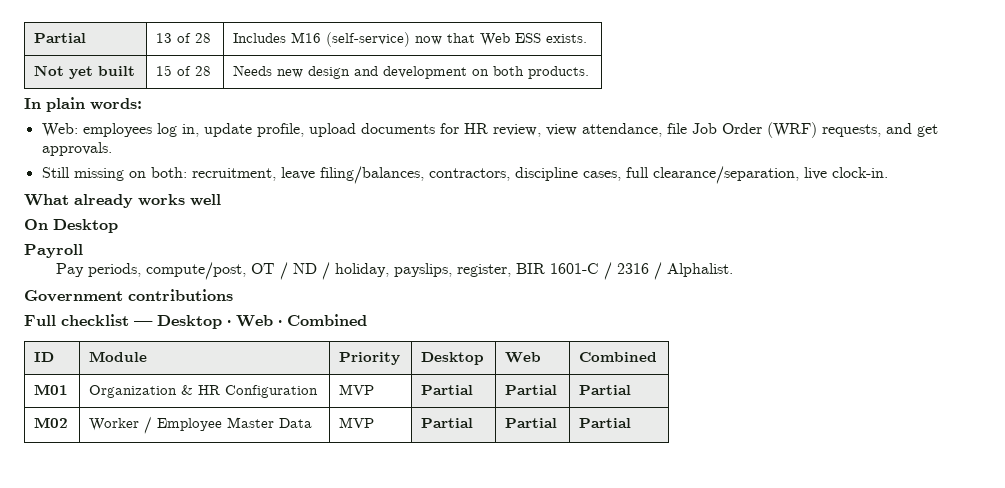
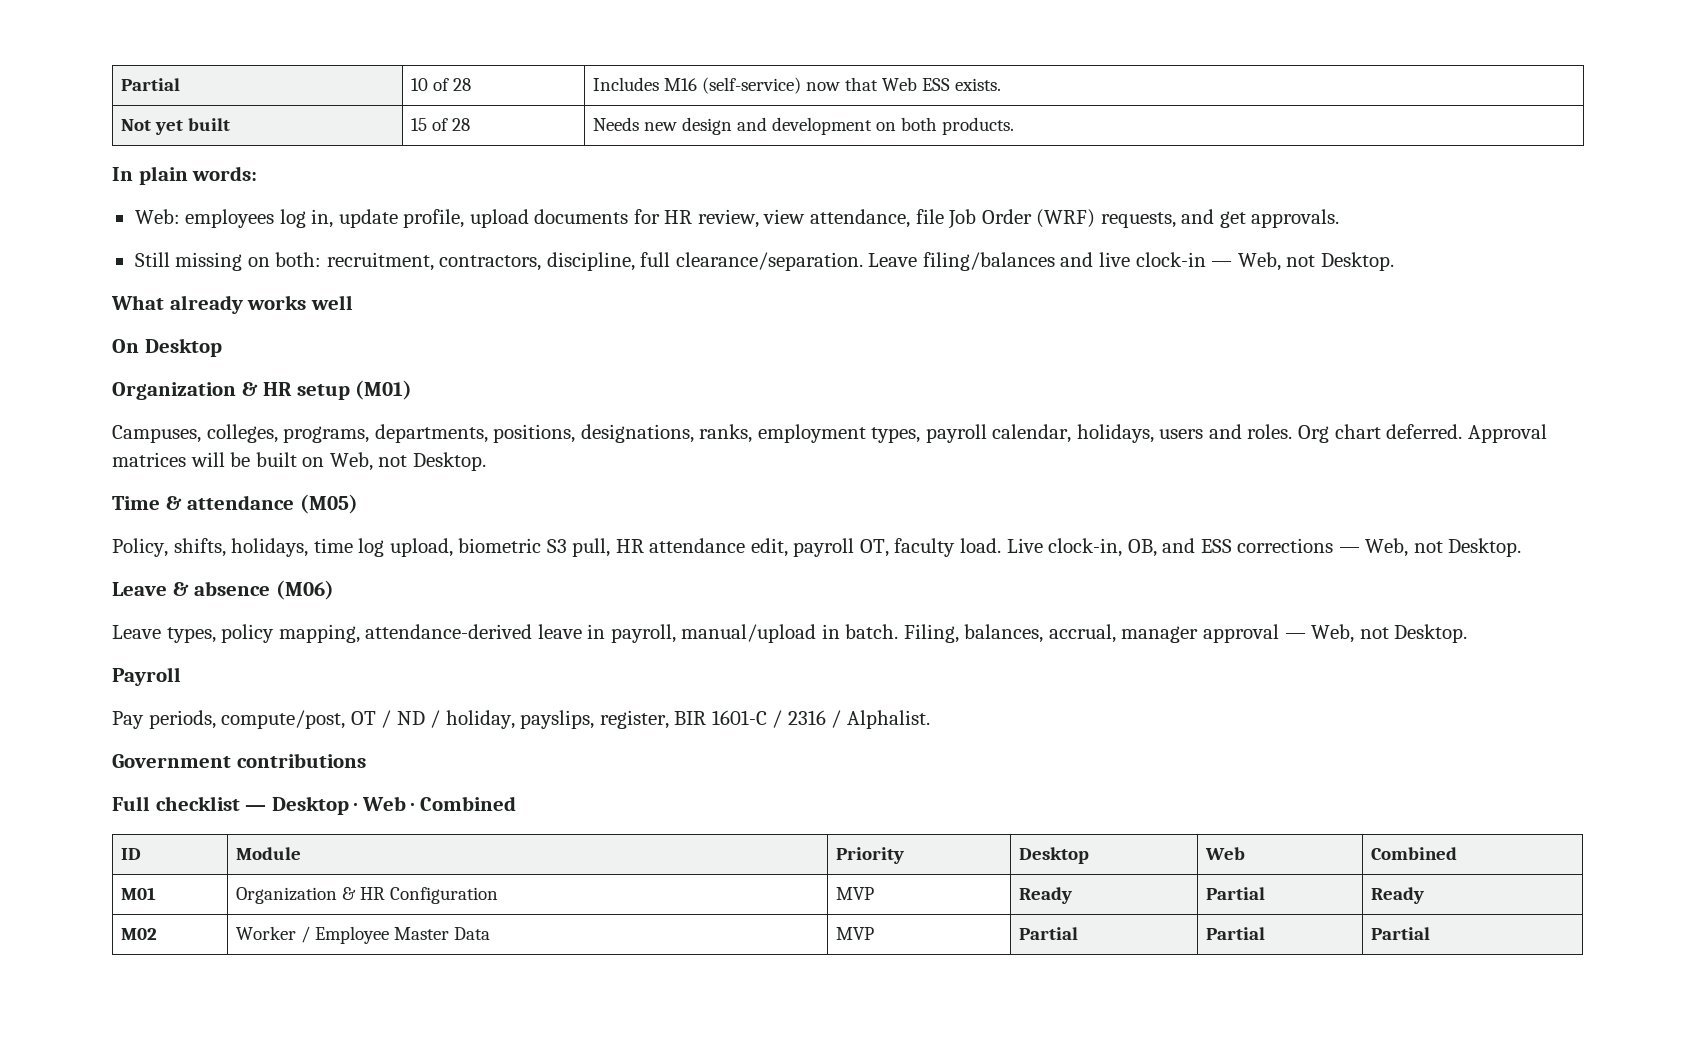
- Partial | 13 of 28 | Includes M16 (self-service) now that Web ESS exists.
+ Partial | 10 of 28 | Includes M16 (self-service) now that Web ESS exists.
- Still missing on both: recruitment, leave filing/balances, contractors, discipline cases, full clearance/separation, live clock-in.
+ Still missing on both: recruitment, contractors, discipline, full clearance/separation. Leave filing/balances and live clock-in — Web, not Desktop.
+ Organization & HR setup (M01)
+ Campuses, colleges, programs, departments, positions, designations, ranks, employment types, payroll calendar, holidays, users and roles. Org chart deferred. Approval matrices will be built on Web, not Desktop.
+ Time & attendance (M05)
+ Policy, shifts, holidays, time log upload, biometric S3 pull, HR attendance edit, payroll OT, faculty load. Live clock-in, OB, and ESS corrections — Web, not Desktop.
+ Leave & absence (M06)
+ Leave types, policy mapping, attendance-derived leave in payroll, manual/upload in batch. Filing, balances, accrual, manager approval — Web, not Desktop.
- M01 | Organization & HR Configuration | MVP | Partial | Partial | Partial
+ M01 | Organization & HR Configuration | MVP | Ready | Partial | Ready

